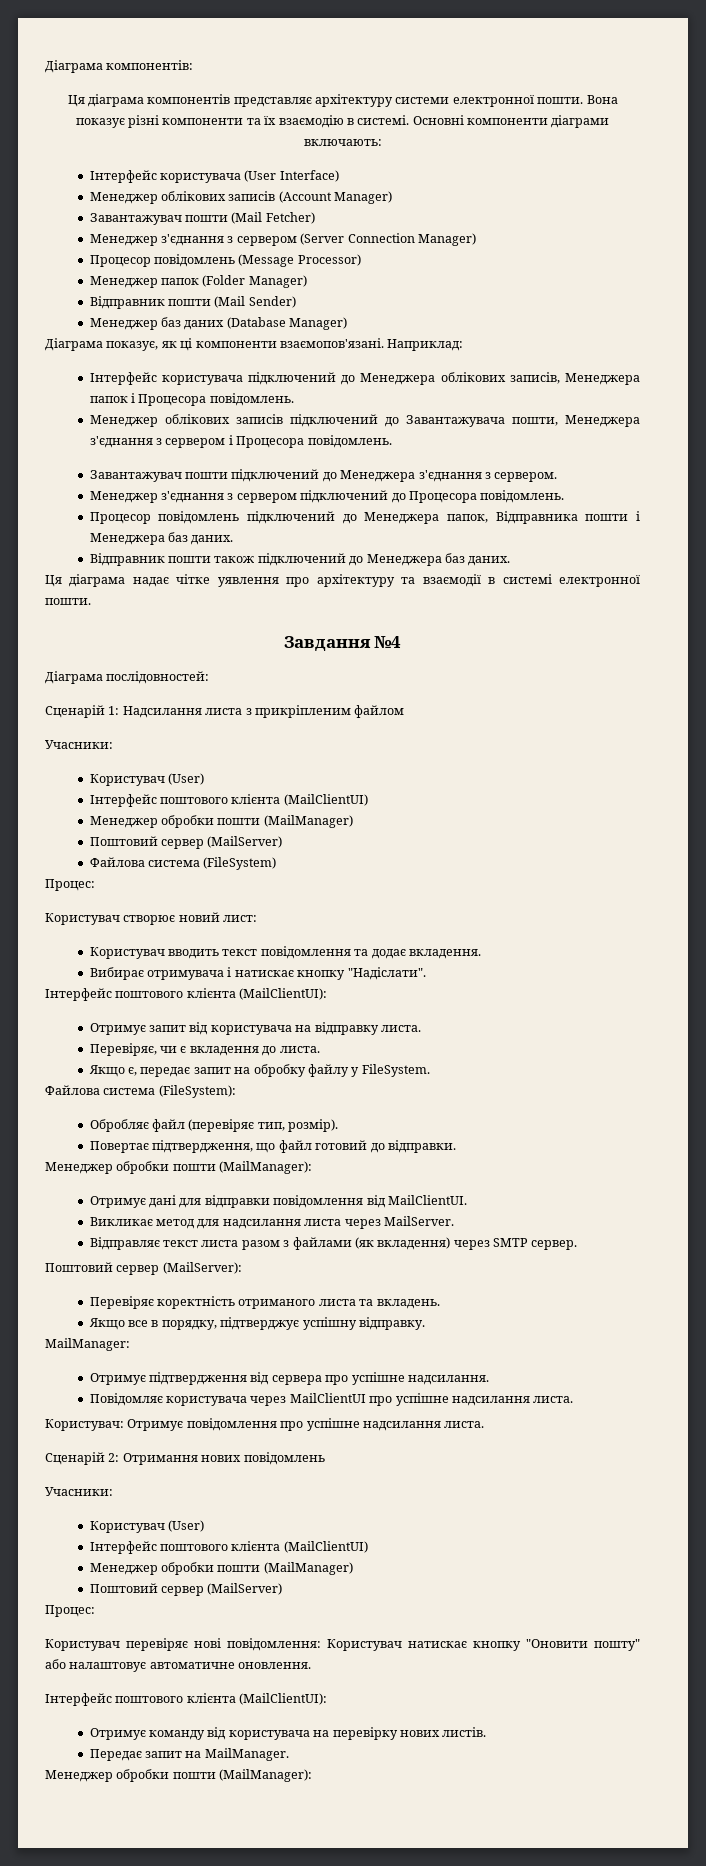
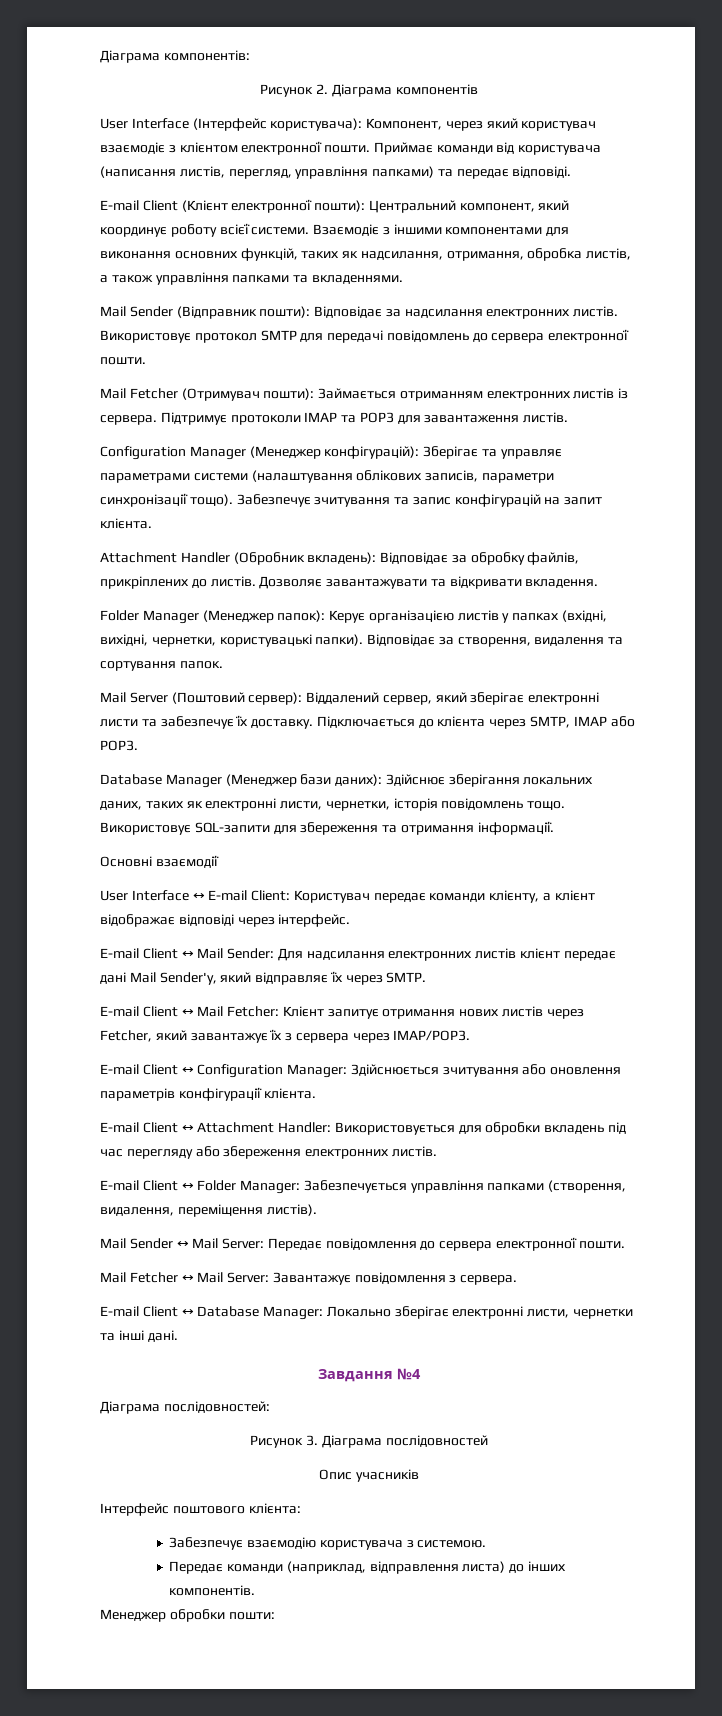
- Ця діаграма компонентів представляє архітектуру системи електронної пошти. Вона показує різні компоненти та їх взаємодію в системі. Основні компоненти діаграми включають:
- Інтерфейс користувача (User Interface)
- Менеджер облікових записів (Account Manager)
- Завантажувач пошти (Mail Fetcher)
- Менеджер з'єднання з сервером (Server Connection Manager)
- Процесор повідомлень (Message Processor)
- Менеджер папок (Folder Manager)
- Відправник пошти (Mail Sender)
- Менеджер баз даних (Database Manager)
- Діаграма показує, як ці компоненти взаємопов'язані. Наприклад:
- Інтерфейс користувача підключений до Менеджера облікових записів, Менеджера папок і Процесора повідомлень.
- Менеджер облікових записів підключений до Завантажувача пошти, Менеджера з'єднання з сервером і Процесора повідомлень.
- Завантажувач пошти підключений до Менеджера з'єднання з сервером.
- Менеджер з'єднання з сервером підключений до Процесора повідомлень.
- Процесор повідомлень підключений до Менеджера папок, Відправника пошти і Менеджера баз даних.
- Відправник пошти також підключений до Менеджера баз даних.
- Ця діаграма надає чітке уявлення про архітектуру та взаємодії в системі електронної пошти.
+ Рисунок 2. Діаграма компонентів
+ User Interface (Інтерфейс користувача): Компонент, через який користувач взаємодіє з клієнтом електронної пошти. Приймає команди від користувача (написання листів, перегляд, управління папками) та передає відповіді.
+ E-mail Client (Клієнт електронної пошти): Центральний компонент, який координує роботу всієї системи. Взаємодіє з іншими компонентами для виконання основних функцій, таких як надсилання, отримання, обробка листів, а також управління папками та вкладеннями.
+ Mail Sender (Відправник пошти): Відповідає за надсилання електронних листів. Використовує протокол SMTP для передачі повідомлень до сервера електронної пошти.
+ Mail Fetcher (Отримувач пошти): Займається отриманням електронних листів із сервера. Підтримує протоколи IMAP та POP3 для завантаження листів.
+ Configuration Manager (Менеджер конфігурацій): Зберігає та управляє параметрами системи (налаштування облікових записів, параметри синхронізації тощо). Забезпечує зчитування та запис конфігурацій на запит клієнта.
+ Attachment Handler (Обробник вкладень): Відповідає за обробку файлів, прикріплених до листів. Дозволяє завантажувати та відкривати вкладення.
+ Folder Manager (Менеджер папок): Керує організацією листів у папках (вхідні, вихідні, чернетки, користувацькі папки). Відповідає за створення, видалення та сортування папок.
+ Mail Server (Поштовий сервер): Віддалений сервер, який зберігає електронні листи та забезпечує їх доставку. Підключається до клієнта через SMTP, IMAP або POP3.
+ Database Manager (Менеджер бази даних): Здійснює зберігання локальних даних, таких як електронні листи, чернетки, історія повідомлень тощо. Використовує SQL-запити для збереження та отримання інформації.
+ Основні взаємодії
+ User Interface ↔ E-mail Client: Користувач передає команди клієнту, а клієнт відображає відповіді через інтерфейс.
+ E-mail Client ↔ Mail Sender: Для надсилання електронних листів клієнт передає дані Mail Sender'у, який відправляє їх через SMTP.
+ E-mail Client ↔ Mail Fetcher: Клієнт запитує отримання нових листів через Fetcher, який завантажує їх з сервера через IMAP/POP3.
+ E-mail Client ↔ Configuration Manager: Здійснюється зчитування або оновлення параметрів конфігурації клієнта.
+ E-mail Client ↔ Attachment Handler: Використовується для обробки вкладень під час перегляду або збереження електронних листів.
+ E-mail Client ↔ Folder Manager: Забезпечується управління папками (створення, видалення, переміщення листів).
+ Mail Sender ↔ Mail Server: Передає повідомлення до сервера електронної пошти.
+ Mail Fetcher ↔ Mail Server: Завантажує повідомлення з сервера.
+ E-mail Client ↔ Database Manager: Локально зберігає електронні листи, чернетки та інші дані.
  Завдання №4
  Діаграма послідовностей:
- Сценарій 1: Надсилання листа з прикріпленим файлом
- Учасники:
- Користувач (User)
- Інтерфейс поштового клієнта (MailClientUI)
- Менеджер обробки пошти (MailManager)
- Поштовий сервер (MailServer)
- Файлова система (FileSystem)
- Процес:
- Користувач створює новий лист:
- Користувач вводить текст повідомлення та додає вкладення.
- Вибирає отримувача і натискає кнопку "Надіслати".
- Інтерфейс поштового клієнта (MailClientUI):
- Отримує запит від користувача на відправку листа.
- Перевіряє, чи є вкладення до листа.
- Якщо є, передає запит на обробку файлу у FileSystem.
- Файлова система (FileSystem):
- Обробляє файл (перевіряє тип, розмір).
- Повертає підтвердження, що файл готовий до відправки.
- Менеджер обробки пошти (MailManager):
- Отримує дані для відправки повідомлення від MailClientUI.
- Викликає метод для надсилання листа через MailServer.
- Відправляє текст листа разом з файлами (як вкладення) через SMTP сервер.
- Поштовий сервер (MailServer):
- Перевіряє коректність отриманого листа та вкладень.
- Якщо все в порядку, підтверджує успішну відправку.
- MailManager:
- Отримує підтвердження від сервера про успішне надсилання.
- Повідомляє користувача через MailClientUI про успішне надсилання листа.
- Користувач: Отримує повідомлення про успішне надсилання листа.
- Сценарій 2: Отримання нових повідомлень
- Учасники:
- Користувач (User)
- Інтерфейс поштового клієнта (MailClientUI)
- Менеджер обробки пошти (MailManager)
- Поштовий сервер (MailServer)
- Процес:
- Користувач перевіряє нові повідомлення: Користувач натискає кнопку "Оновити пошту" або налаштовує автоматичне оновлення.
- Інтерфейс поштового клієнта (MailClientUI):
- Отримує команду від користувача на перевірку нових листів.
- Передає запит на MailManager.
- Менеджер обробки пошти (MailManager):
+ Рисунок 3. Діаграма послідовностей
+ Опис учасників
+ Інтерфейс поштового клієнта:
+ Забезпечує взаємодію користувача з системою.
+ Передає команди (наприклад, відправлення листа) до інших компонентів.
+ Менеджер обробки пошти:

